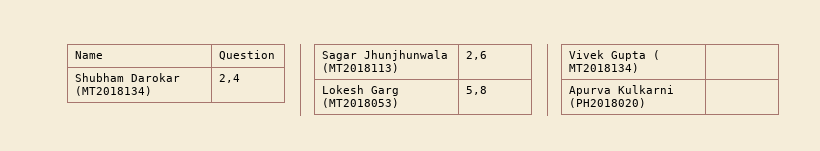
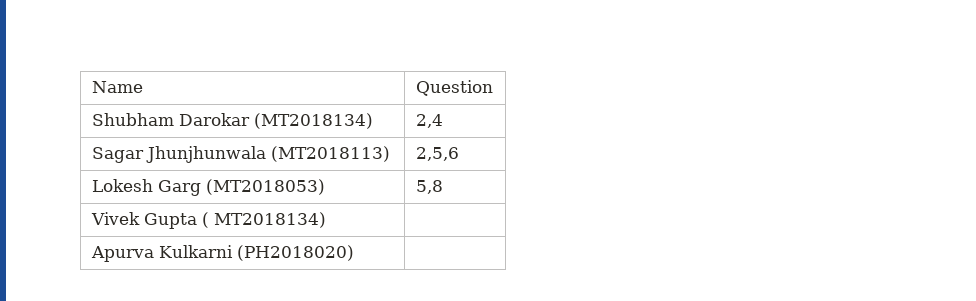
- Sagar Jhunjhunwala (MT2018113) | 2,6
+ Sagar Jhunjhunwala (MT2018113) | 2,5,6

